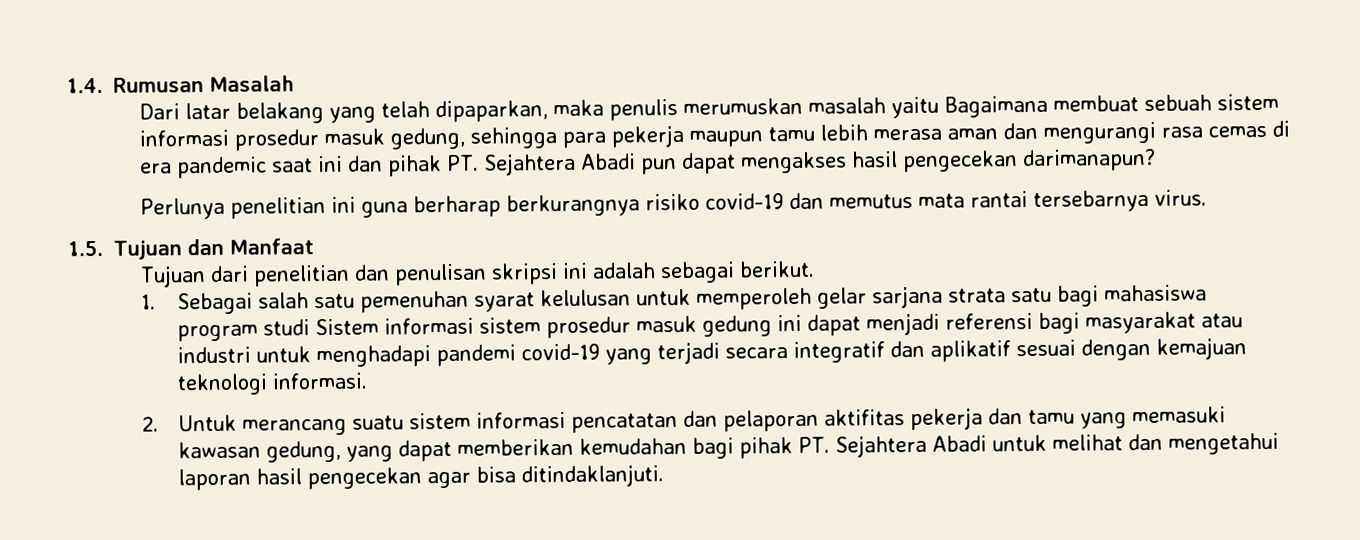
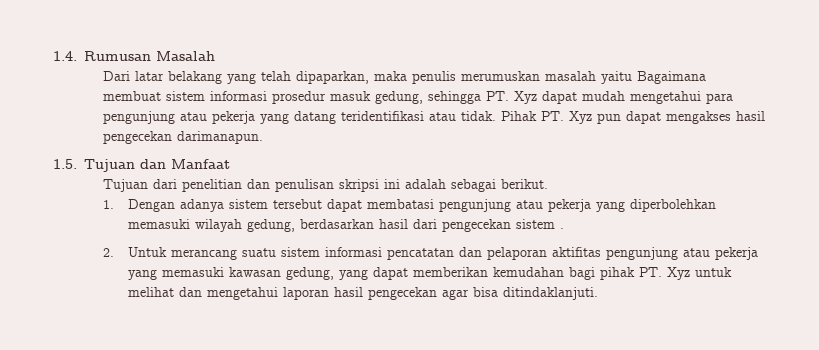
- Dari latar belakang yang telah dipaparkan, maka penulis merumuskan masalah yaitu Bagaimana membuat sebuah sistem informasi prosedur masuk gedung, sehingga para pekerja maupun tamu lebih merasa aman dan mengurangi rasa cemas di era pandemic saat ini dan pihak PT. Sejahtera Abadi pun dapat mengakses hasil pengecekan darimanapun?
- Perlunya penelitian ini guna berharap berkurangnya risiko covid-19 dan memutus mata rantai tersebarnya virus.
+ Dari latar belakang yang telah dipaparkan, maka penulis merumuskan masalah yaitu Bagaimana membuat sistem informasi prosedur masuk gedung, sehingga PT. Xyz dapat mudah mengetahui para pengunjung atau pekerja yang datang teridentifikasi atau tidak. Pihak PT. Xyz pun dapat mengakses hasil pengecekan darimanapun.
- 1. Sebagai salah satu pemenuhan syarat kelulusan untuk memperoleh gelar sarjana strata satu bagi mahasiswa program studi Sistem informasi sistem prosedur masuk gedung ini dapat menjadi referensi bagi masyarakat atau industri untuk menghadapi pandemi covid-19 yang terjadi secara integratif dan aplikatif sesuai dengan kemajuan teknologi informasi.
+ 1. Dengan adanya sistem tersebut dapat membatasi pengunjung atau pekerja yang diperbolehkan memasuki wilayah gedung, berdasarkan hasil dari pengecekan sistem .
- 2. Untuk merancang suatu sistem informasi pencatatan dan pelaporan aktifitas pekerja dan tamu yang memasuki kawasan gedung, yang dapat memberikan kemudahan bagi pihak PT. Sejahtera Abadi untuk melihat dan mengetahui laporan hasil pengecekan agar bisa ditindaklanjuti.
+ 2. Untuk merancang suatu sistem informasi pencatatan dan pelaporan aktifitas pengunjung atau pekerja yang memasuki kawasan gedung, yang dapat memberikan kemudahan bagi pihak PT. Xyz untuk melihat dan mengetahui laporan hasil pengecekan agar bisa ditindaklanjuti.

